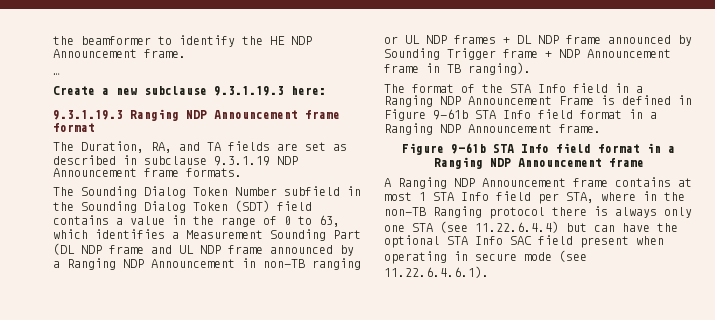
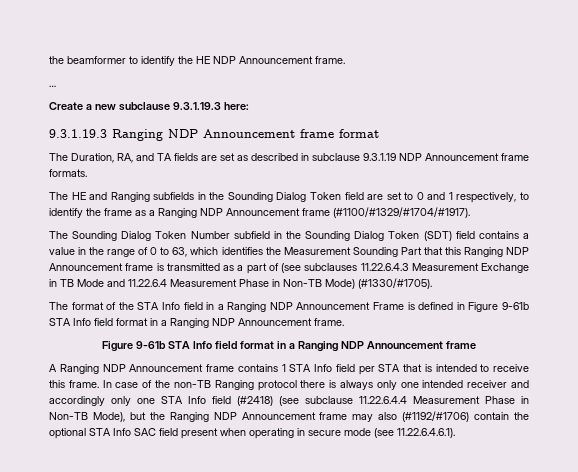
+ The HE and Ranging subfields in the Sounding Dialog Token field are set to 0 and 1 respectively, to identify the frame as a Ranging NDP Announcement frame (#1100/#1329/#1704/#1917).
- The Sounding Dialog Token Number subfield in the Sounding Dialog Token (SDT) field contains a value in the range of 0 to 63, which identifies a Measurement Sounding Part (DL NDP frame and UL NDP frame announced by a Ranging NDP Announcement in non-TB ranging or UL NDP frames + DL NDP frame announced by Sounding Trigger frame + NDP Announcement frame in TB ranging).
+ The Sounding Dialog Token Number subfield in the Sounding Dialog Token (SDT) field contains a value in the range of 0 to 63, which identifies the Measurement Sounding Part that this Ranging NDP Announcement frame is transmitted as a part of (see subclauses 11.22.6.4.3 Measurement Exchange in TB Mode and 11.22.6.4 Measurement Phase in Non-TB Mode) (#1330/#1705).
- A Ranging NDP Announcement frame contains at most 1 STA Info field per STA, where in the non-TB Ranging protocol there is always only one STA (see 11.22.6.4.4) but can have the optional STA Info SAC field present when operating in secure mode (see 11.22.6.4.6.1).
+ A Ranging NDP Announcement frame contains 1 STA Info field per STA that is intended to receive this frame. In case of the non-TB Ranging protocol there is always only one intended receiver and accordingly only one STA Info field (#2418) (see subclause 11.22.6.4.4 Measurement Phase in Non-TB Mode), but the Ranging NDP Announcement frame may also (#1192/#1706) contain the optional STA Info SAC field present when operating in secure mode (see 11.22.6.4.6.1).

